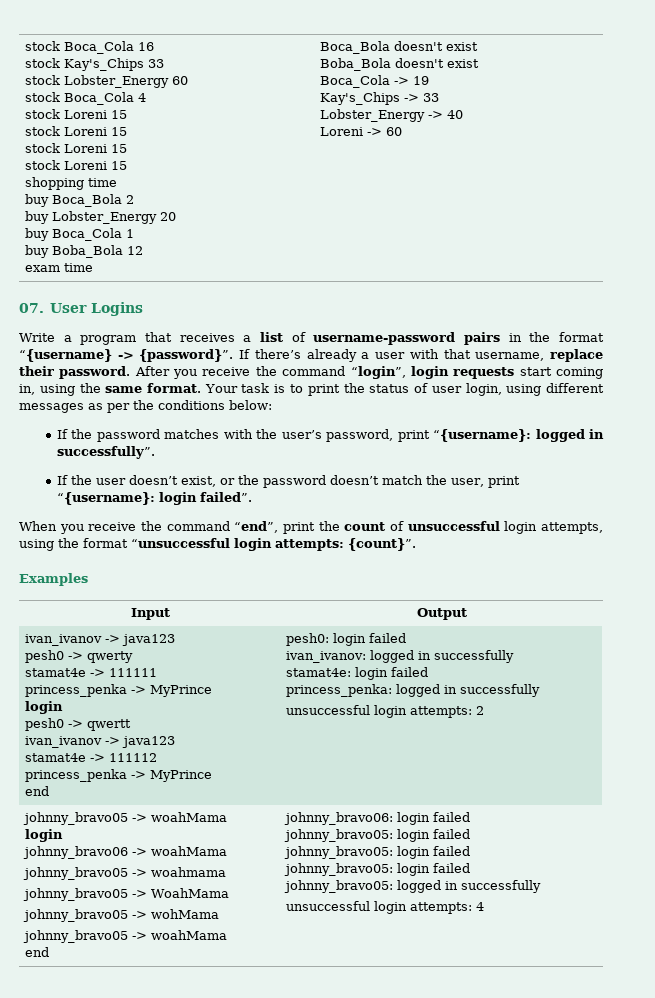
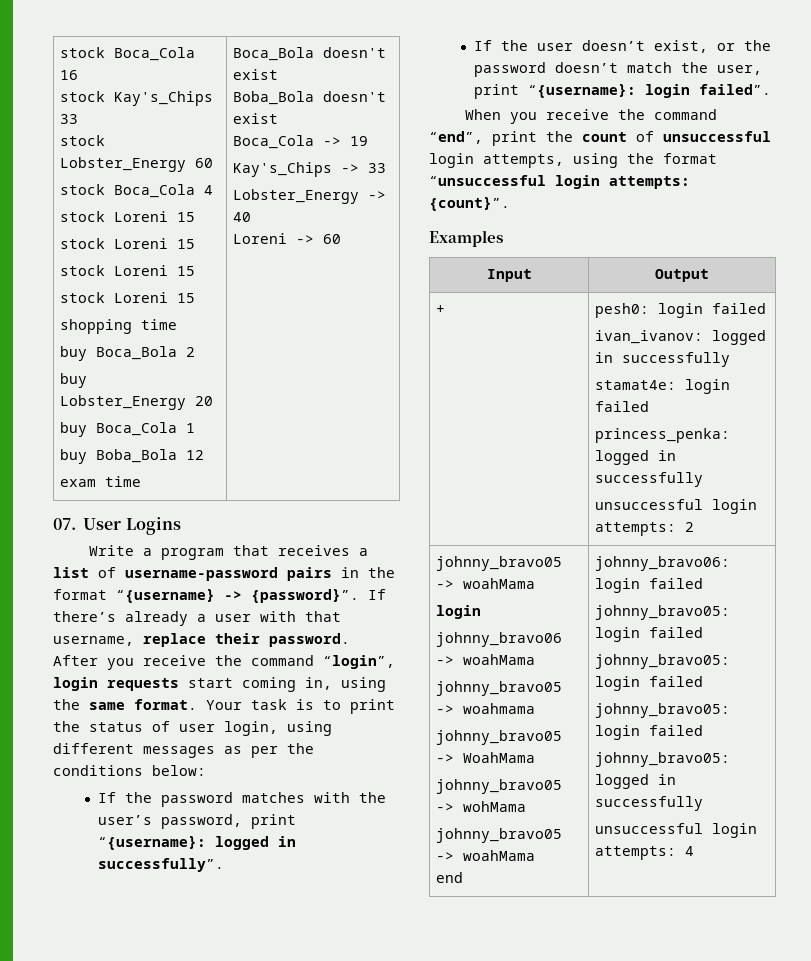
  Input | Output
- ivan_ivanov -> java123
- pesh0 -> qwerty
- stamat4e -> 111111
- princess_penka -> MyPrince
- login
- pesh0 -> qwertt
- ivan_ivanov -> java123
- stamat4e -> 111112
- princess_penka -> MyPrince
- end
+ +

